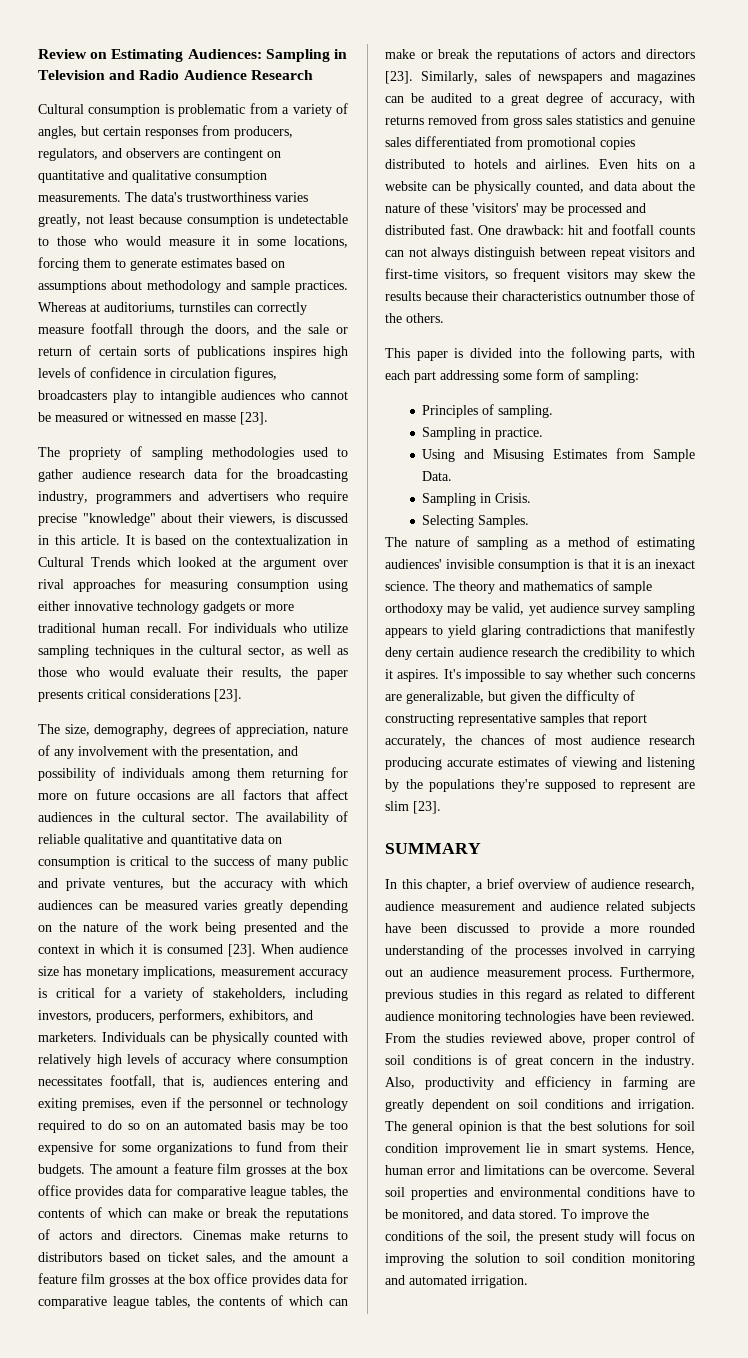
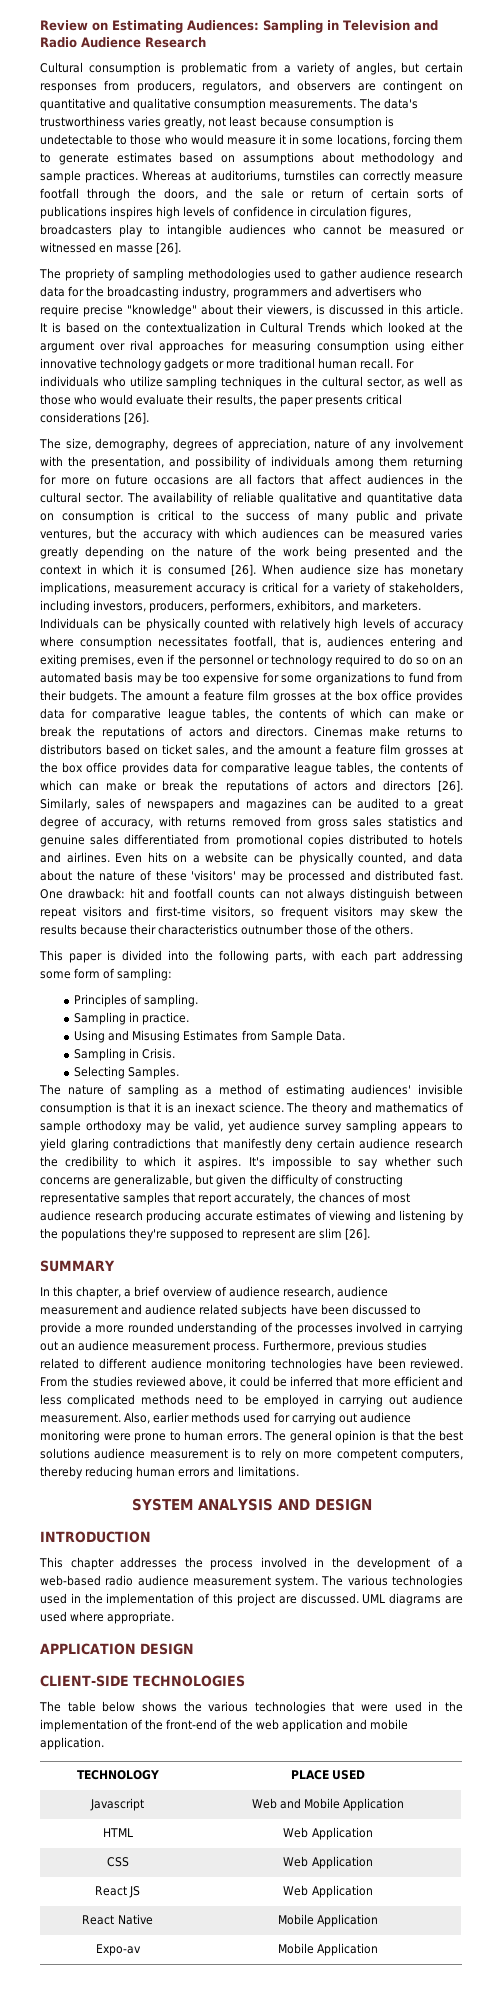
- Whereas at auditoriums, turnstiles can correctly measure footfall through the doors, and the sale or return of certain sorts of publications inspires high levels of confidence in circulation figures, broadcasters play to intangible audiences who cannot be measured or witnessed en masse [23].
+ Whereas at auditoriums, turnstiles can correctly measure footfall through the doors, and the sale or return of certain sorts of publications inspires high levels of confidence in circulation figures, broadcasters play to intangible audiences who cannot be measured or witnessed en masse [26].
- For individuals who utilize sampling techniques in the cultural sector, as well as those who would evaluate their results, the paper presents critical considerations [23].
+ For individuals who utilize sampling techniques in the cultural sector, as well as those who would evaluate their results, the paper presents critical considerations [26].
- The availability of reliable qualitative and quantitative data on consumption is critical to the success of many public and private ventures, but the accuracy with which audiences can be measured varies greatly depending on the nature of the work being presented and the context in which it is consumed [23].
+ The availability of reliable qualitative and quantitative data on consumption is critical to the success of many public and private ventures, but the accuracy with which audiences can be measured varies greatly depending on the nature of the work being presented and the context in which it is consumed [26].
- Cinemas make returns to distributors based on ticket sales, and the amount a feature film grosses at the box office provides data for comparative league tables, the contents of which can make or break the reputations of actors and directors [23].
+ Cinemas make returns to distributors based on ticket sales, and the amount a feature film grosses at the box office provides data for comparative league tables, the contents of which can make or break the reputations of actors and directors [26].
- It's impossible to say whether such concerns are generalizable, but given the difficulty of constructing representative samples that report accurately, the chances of most audience research producing accurate estimates of viewing and listening by the populations they're supposed to represent are slim [23].
+ It's impossible to say whether such concerns are generalizable, but given the difficulty of constructing representative samples that report accurately, the chances of most audience research producing accurate estimates of viewing and listening by the populations they're supposed to represent are slim [26].
- Furthermore, previous studies in this regard as related to different audience monitoring technologies have been reviewed.
+ Furthermore, previous studies related to different audience monitoring technologies have been reviewed.
- From the studies reviewed above, proper control of soil conditions is of great concern in the industry. Also, productivity and efficiency in farming are greatly dependent on soil conditions and irrigation.
+ From the studies reviewed above, it could be inferred that more efficient and less complicated methods need to be employed in carrying out audience measurement. Also, earlier methods used for carrying out audience monitoring were prone to human errors.
- The general opinion is that the best solutions for soil condition improvement lie in smart systems. Hence, human error and limitations can be overcome. Several soil properties and environmental conditions have to be monitored, and data stored. To improve the conditions of the soil, the present study will focus on improving the solution to soil condition monitoring and automated irrigation.
+ The general opinion is that the best solutions audience measurement is to rely on more competent computers, thereby reducing human errors and limitations.
+ SYSTEM ANALYSIS AND DESIGN
+ INTRODUCTION
+ This chapter addresses the process involved in the development of a web-based radio audience measurement system. The various technologies used in the implementation of this project are discussed. UML diagrams are used where appropriate.
+ APPLICATION DESIGN
+ CLIENT-SIDE TECHNOLOGIES
+ The table below shows the various technologies that were used in the implementation of the front-end of the web application and mobile application.
+ TECHNOLOGY | PLACE USED
+ Javascript | Web and Mobile Application
+ HTML | Web Application
+ CSS | Web Application
+ React JS | Web Application
+ React Native | Mobile Application
+ Expo-av | Mobile Application

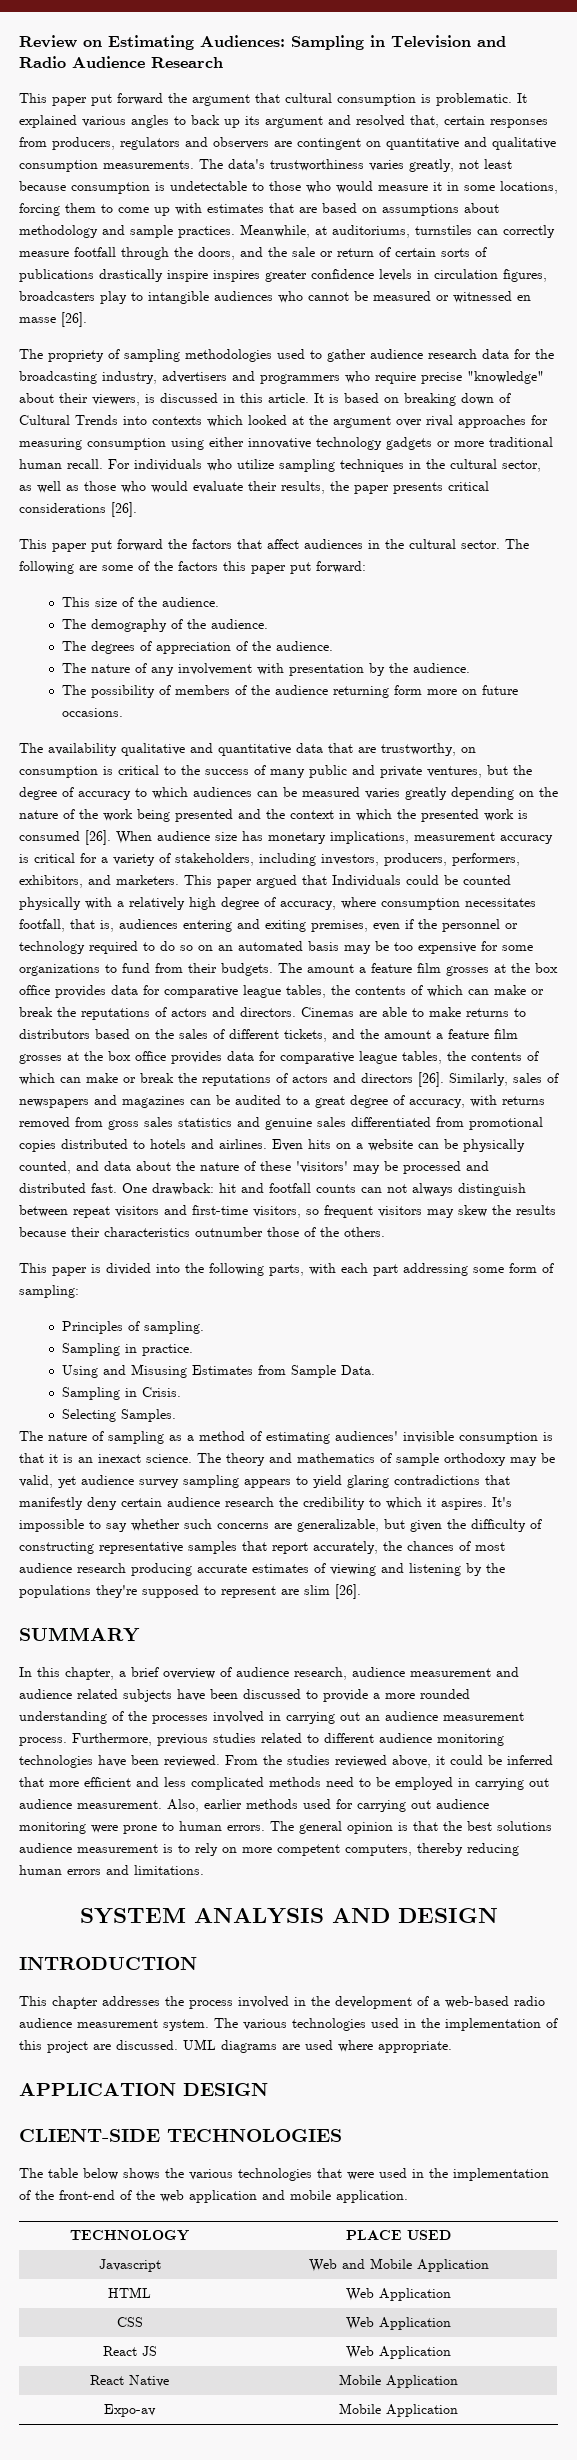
- Cultural consumption is problematic from a variety of angles, but certain responses from producers, regulators, and observers are contingent on quantitative and qualitative consumption measurements.
+ This paper put forward the argument that cultural consumption is problematic. It explained various angles to back up its argument and resolved that, certain responses from producers, regulators and observers are contingent on quantitative and qualitative consumption measurements.
- The data's trustworthiness varies greatly, not least because consumption is undetectable to those who would measure it in some locations, forcing them to generate estimates based on assumptions about methodology and sample practices.
+ The data's trustworthiness varies greatly, not least because consumption is undetectable to those who would measure it in some locations, forcing them to come up with estimates that are based on assumptions about methodology and sample practices.
- Whereas at auditoriums, turnstiles can correctly measure footfall through the doors, and the sale or return of certain sorts of publications inspires high levels of confidence in circulation figures, broadcasters play to intangible audiences who cannot be measured or witnessed en masse [26].
+ Meanwhile, at auditoriums, turnstiles can correctly measure footfall through the doors, and the sale or return of certain sorts of publications drastically inspire inspires greater confidence levels in circulation figures, broadcasters play to intangible audiences who cannot be measured or witnessed en masse [26].
- The propriety of sampling methodologies used to gather audience research data for the broadcasting industry, programmers and advertisers who require precise "knowledge" about their viewers, is discussed in this article.
+ The propriety of sampling methodologies used to gather audience research data for the broadcasting industry, advertisers and programmers who require precise "knowledge" about their viewers, is discussed in this article.
- It is based on the contextualization in Cultural Trends which looked at the argument over rival approaches for measuring consumption using either innovative technology gadgets or more traditional human recall.
+ It is based on breaking down of Cultural Trends into contexts which looked at the argument over rival approaches for measuring consumption using either innovative technology gadgets or more traditional human recall.
- The size, demography, degrees of appreciation, nature of any involvement with the presentation, and possibility of individuals among them returning for more on future occasions are all factors that affect audiences in the cultural sector.
+ This paper put forward the factors that affect audiences in the cultural sector.
- The availability of reliable qualitative and quantitative data on consumption is critical to the success of many public and private ventures, but the accuracy with which audiences can be measured varies greatly depending on the nature of the work being presented and the context in which it is consumed [26].
+ The following are some of the factors this paper put forward:
+ This size of the audience.
+ The demography of the audience.
+ The degrees of appreciation of the audience.
+ The nature of any involvement with presentation by the audience.
+ The possibility of members of the audience returning form more on future occasions.
+ The availability qualitative and quantitative data that are trustworthy, on consumption is critical to the success of many public and private ventures, but the degree of accuracy to which audiences can be measured varies greatly depending on the nature of the work being presented and the context in which the presented work is consumed [26].
- Individuals can be physically counted with relatively high levels of accuracy where consumption necessitates footfall, that is, audiences entering and exiting premises, even if the personnel or technology required to do so on an automated basis may be too expensive for some organizations to fund from their budgets.
+ This paper argued that Individuals could be counted physically with a relatively high degree of accuracy, where consumption necessitates footfall, that is, audiences entering and exiting premises, even if the personnel or technology required to do so on an automated basis may be too expensive for some organizations to fund from their budgets.
- Cinemas make returns to distributors based on ticket sales, and the amount a feature film grosses at the box office provides data for comparative league tables, the contents of which can make or break the reputations of actors and directors [26].
+ Cinemas are able to make returns to distributors based on the sales of different tickets, and the amount a feature film grosses at the box office provides data for comparative league tables, the contents of which can make or break the reputations of actors and directors [26].

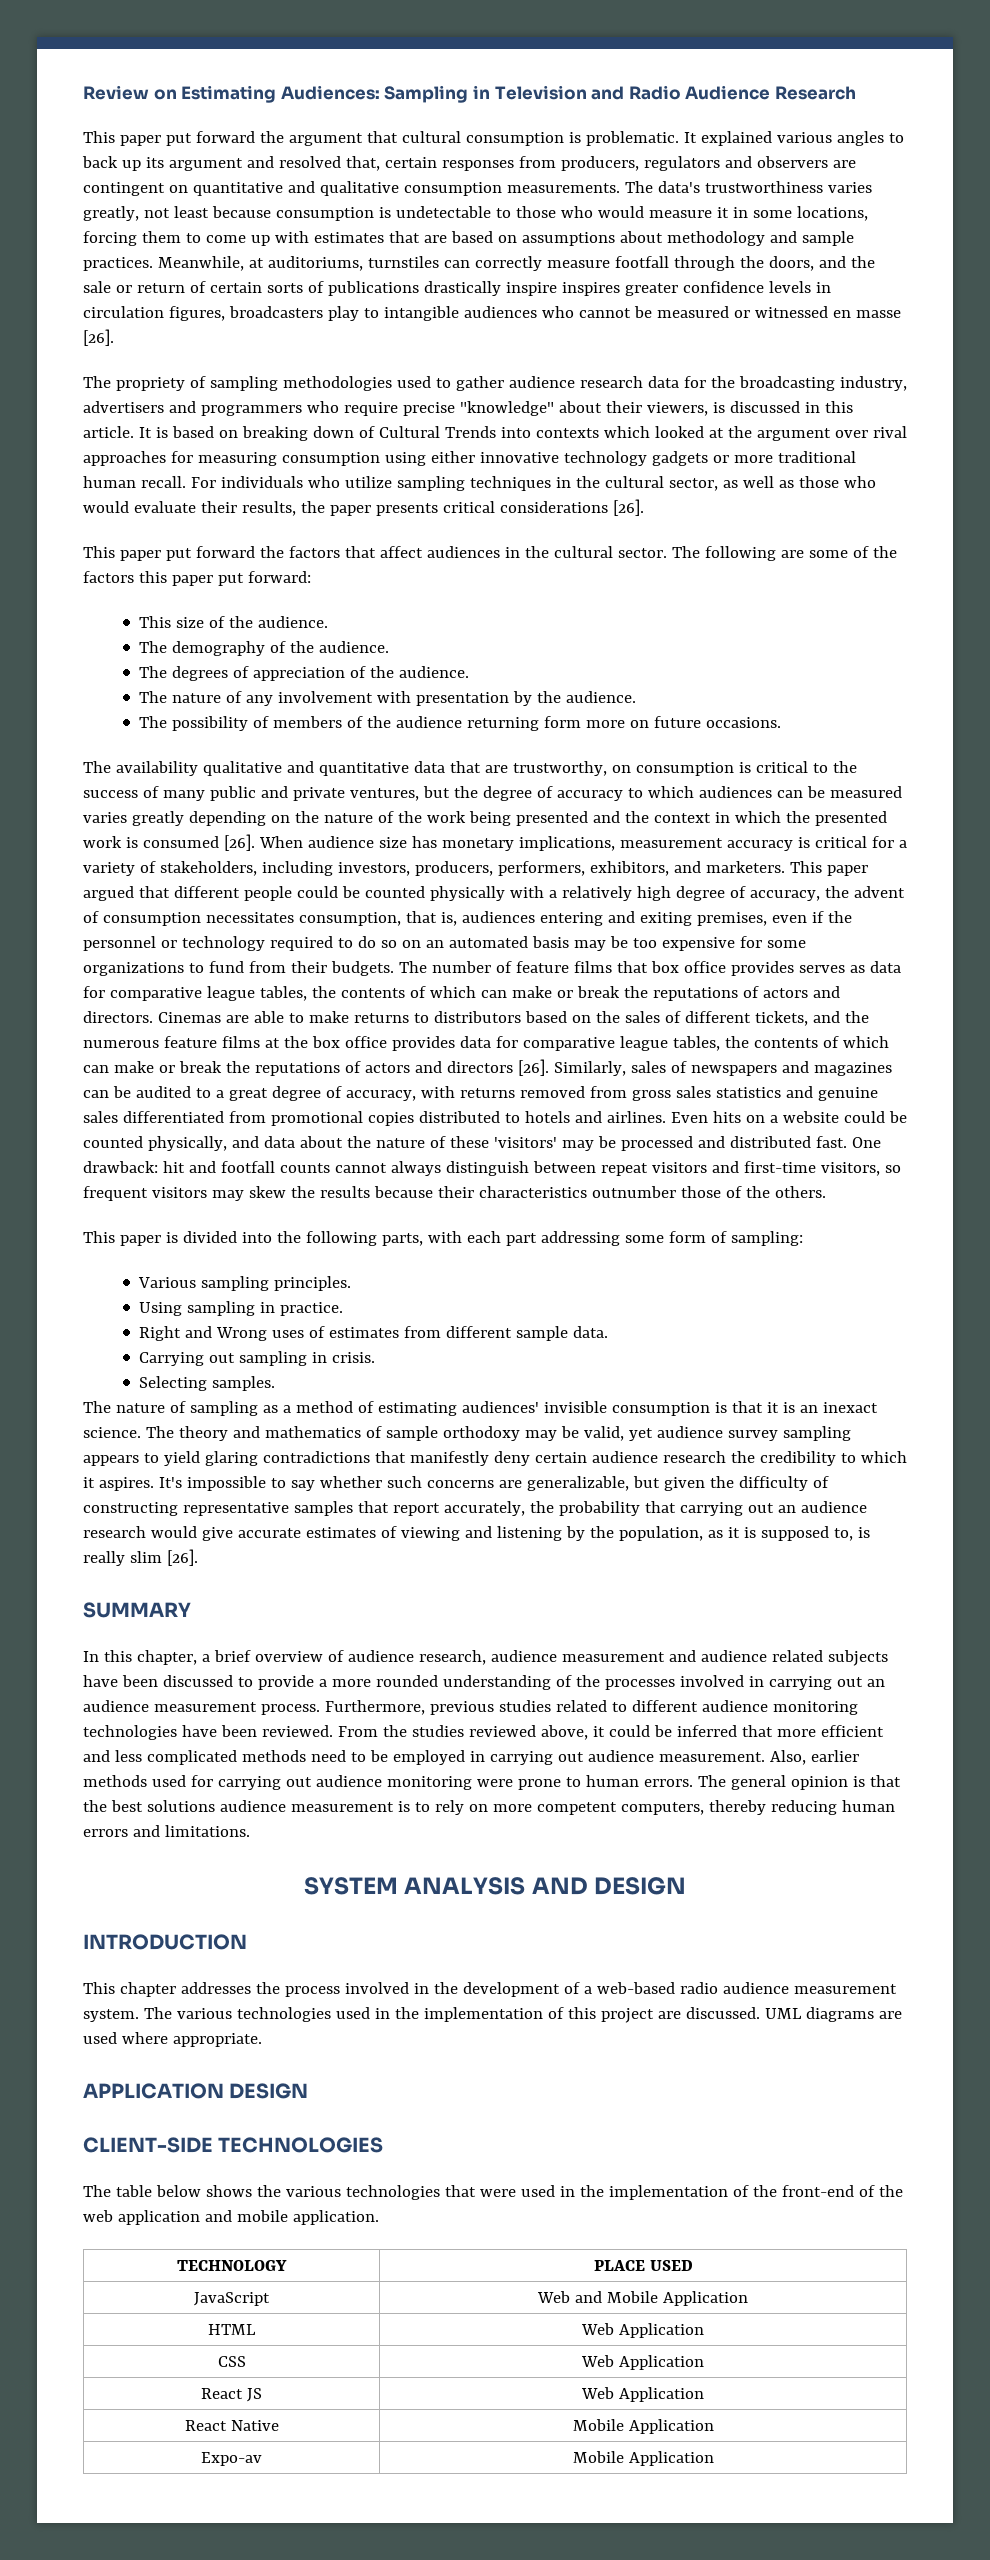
- This paper argued that Individuals could be counted physically with a relatively high degree of accuracy, where consumption necessitates footfall, that is, audiences entering and exiting premises, even if the personnel or technology required to do so on an automated basis may be too expensive for some organizations to fund from their budgets.
+ This paper argued that different people could be counted physically with a relatively high degree of accuracy, the advent of consumption necessitates consumption, that is, audiences entering and exiting premises, even if the personnel or technology required to do so on an automated basis may be too expensive for some organizations to fund from their budgets.
- The amount a feature film grosses at the box office provides data for comparative league tables, the contents of which can make or break the reputations of actors and directors.
+ The number of feature films that box office provides serves as data for comparative league tables, the contents of which can make or break the reputations of actors and directors.
- Cinemas are able to make returns to distributors based on the sales of different tickets, and the amount a feature film grosses at the box office provides data for comparative league tables, the contents of which can make or break the reputations of actors and directors [26].
+ Cinemas are able to make returns to distributors based on the sales of different tickets, and the numerous feature films at the box office provides data for comparative league tables, the contents of which can make or break the reputations of actors and directors [26].
- Even hits on a website can be physically counted, and data about the nature of these 'visitors' may be processed and distributed fast.
+ Even hits on a website could be counted physically, and data about the nature of these 'visitors' may be processed and distributed fast.
- One drawback: hit and footfall counts can not always distinguish between repeat visitors and first-time visitors, so frequent visitors may skew the results because their characteristics outnumber those of the others.
+ One drawback: hit and footfall counts cannot always distinguish between repeat visitors and first-time visitors, so frequent visitors may skew the results because their characteristics outnumber those of the others.
- Principles of sampling.
- Sampling in practice.
- Using and Misusing Estimates from Sample Data.
- Sampling in Crisis.
+ Various sampling principles.
+ Using sampling in practice.
+ Right and Wrong uses of estimates from different sample data.
+ Carrying out sampling in crisis.
- Selecting Samples.
+ Selecting samples.
- It's impossible to say whether such concerns are generalizable, but given the difficulty of constructing representative samples that report accurately, the chances of most audience research producing accurate estimates of viewing and listening by the populations they're supposed to represent are slim [26].
+ It's impossible to say whether such concerns are generalizable, but given the difficulty of constructing representative samples that report accurately, the probability that carrying out an audience research would give accurate estimates of viewing and listening by the population, as it is supposed to, is really slim [26].
- Javascript | Web and Mobile Application
+ JavaScript | Web and Mobile Application

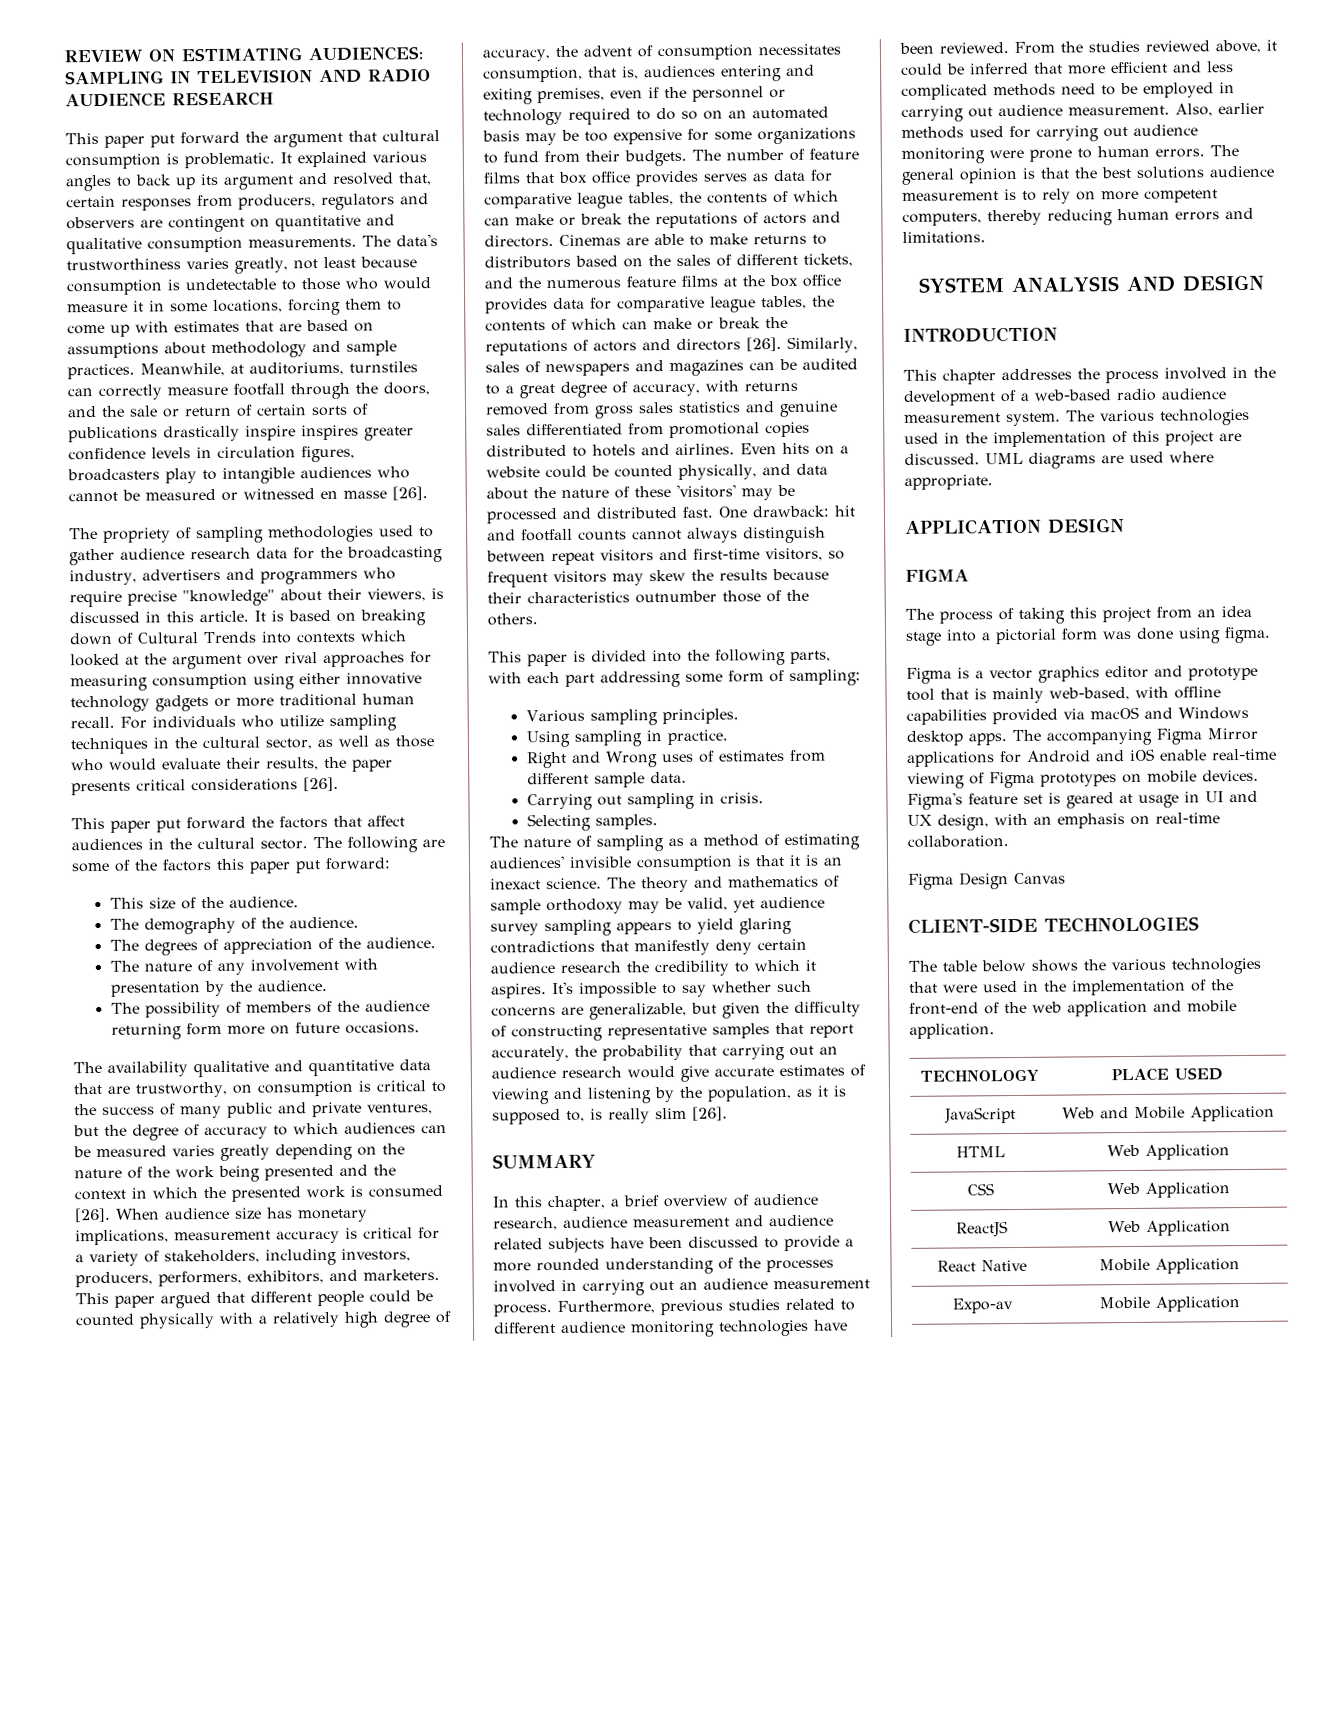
- Review on Estimating Audiences: Sampling in Television and Radio Audience Research
+ REVIEW ON ESTIMATING AUDIENCES: SAMPLING IN TELEVISION AND RADIO AUDIENCE RESEARCH
+ FIGMA
+ The process of taking this project from an idea stage into a pictorial form was done using figma.
+ Figma is a vector graphics editor and prototype tool that is mainly web-based, with offline capabilities provided via macOS and Windows desktop apps. The accompanying Figma Mirror applications for Android and iOS enable real-time viewing of Figma prototypes on mobile devices. Figma's feature set is geared at usage in UI and UX design, with an emphasis on real-time collaboration.
+ Figma Design Canvas
- React JS | Web Application
+ ReactJS | Web Application

